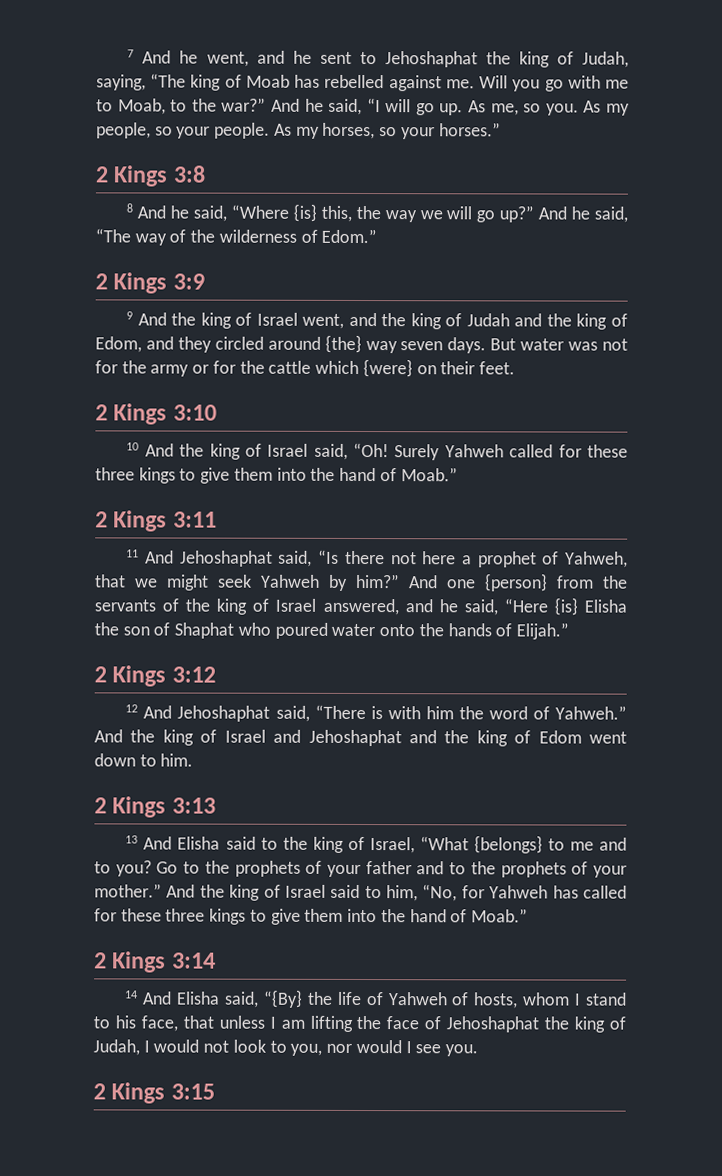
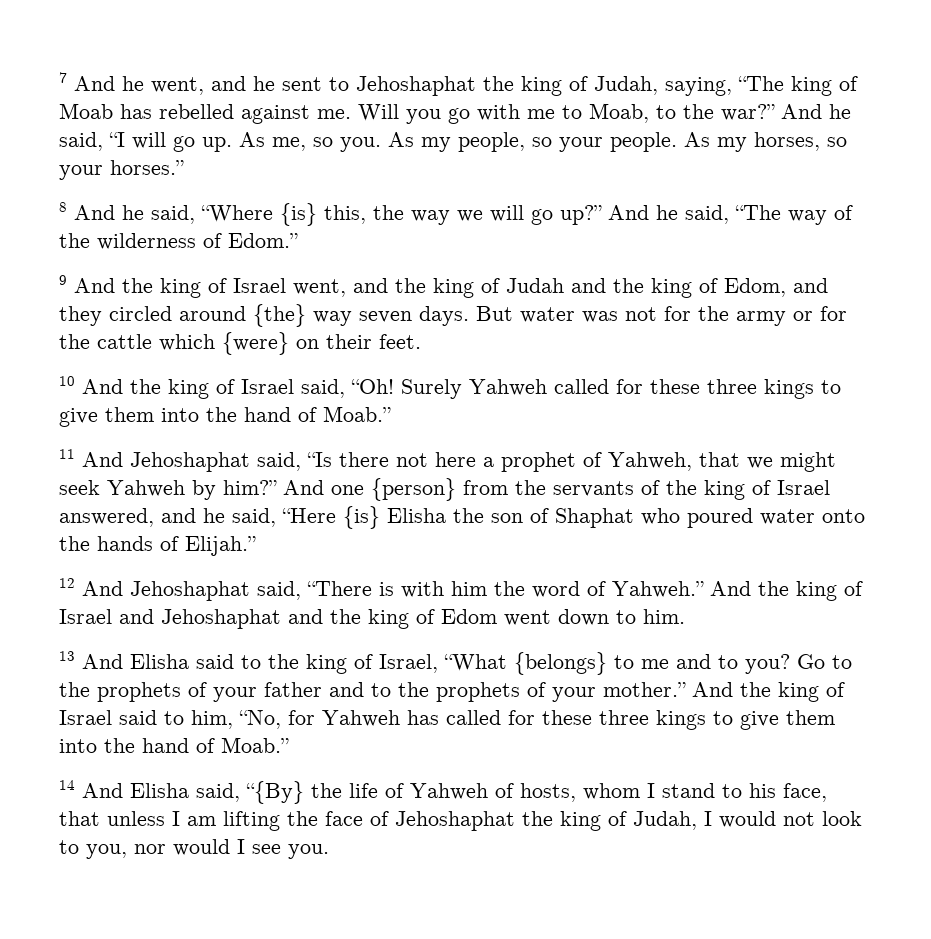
- 2 Kings 3:8
- 2 Kings 3:9
- 2 Kings 3:10
- 2 Kings 3:11
- 2 Kings 3:12
- 2 Kings 3:13
- 2 Kings 3:14
- 2 Kings 3:15

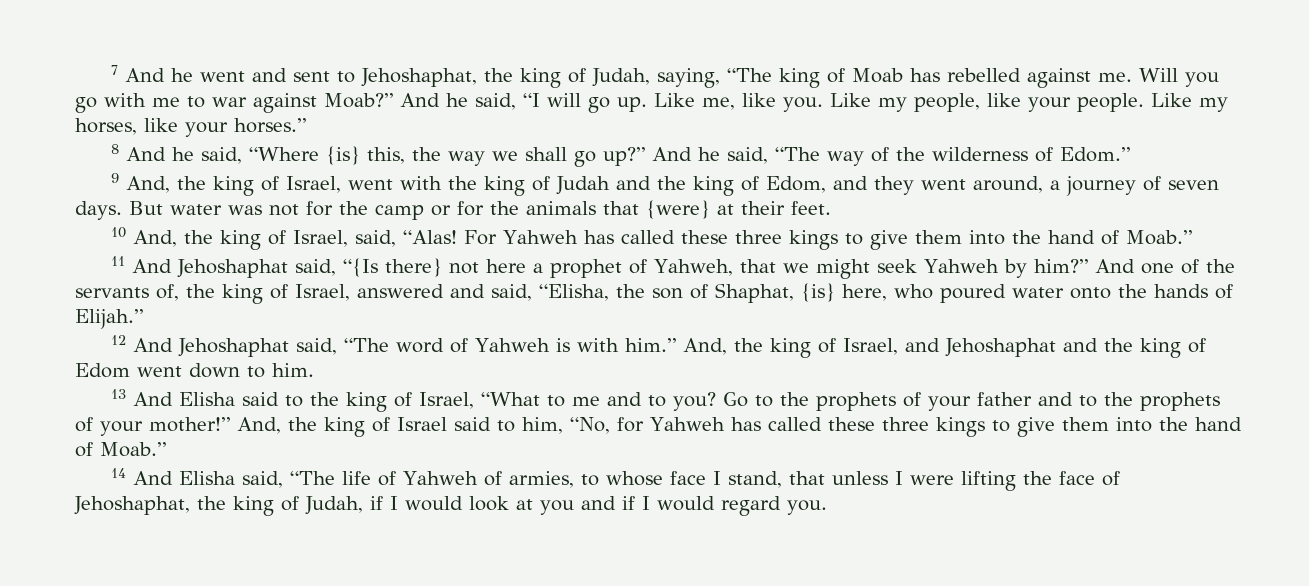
- 7 And he went, and he sent to Jehoshaphat the king of Judah, saying, “The king of Moab has rebelled against me.
+ 7 And he went and sent to Jehoshaphat, the king of Judah, saying, “The king of Moab has rebelled against me.
- Will you go with me to Moab, to the war?”
+ Will you go with me to war against Moab?”
- As me, so you. As my people, so your people.
+ Like me, like you. Like my people, like your people.
- As my horses, so your horses.”
+ Like my horses, like your horses.”
- 8 And he said, “Where {is} this, the way we will go up?”
+ 8 And he said, “Where {is} this, the way we shall go up?”
- 9 And the king of Israel went, and the king of Judah and the king of Edom, and they circled around {the} way seven days.
+ 9 And, the king of Israel, went with the king of Judah and the king of Edom, and they went around, a journey of seven days.
- But water was not for the army or for the cattle which {were} on their feet.
+ But water was not for the camp or for the animals that {were} at their feet.
- 10 And the king of Israel said, “Oh! Surely Yahweh called for these three kings to give them into the hand of Moab.”
+ 10 And, the king of Israel, said, “Alas! For Yahweh has called these three kings to give them into the hand of Moab.”
- 11 And Jehoshaphat said, “Is there not here a prophet of Yahweh, that we might seek Yahweh by him?”
+ 11 And Jehoshaphat said, “{Is there} not here a prophet of Yahweh, that we might seek Yahweh by him?”
- And one {person} from the servants of the king of Israel answered, and he said, “Here {is} Elisha the son of Shaphat who poured water onto the hands of Elijah.”
+ And one of the servants of, the king of Israel, answered and said, “Elisha, the son of Shaphat, {is} here, who poured water onto the hands of Elijah.”
- 12 And Jehoshaphat said, “There is with him the word of Yahweh.” And the king of Israel and Jehoshaphat and the king of Edom went down to him.
+ 12 And Jehoshaphat said, “The word of Yahweh is with him.” And, the king of Israel, and Jehoshaphat and the king of Edom went down to him.
- 13 And Elisha said to the king of Israel, “What {belongs} to me and to you?
+ 13 And Elisha said to the king of Israel, “What to me and to you?
- Go to the prophets of your father and to the prophets of your mother.” And the king of Israel said to him, “No, for Yahweh has called for these three kings to give them into the hand of Moab.”
+ Go to the prophets of your father and to the prophets of your mother!” And, the king of Israel said to him, “No, for Yahweh has called these three kings to give them into the hand of Moab.”
- 14 And Elisha said, “{By} the life of Yahweh of hosts, whom I stand to his face, that unless I am lifting the face of Jehoshaphat the king of Judah, I would not look to you, nor would I see you.
+ 14 And Elisha said, “The life of Yahweh of armies, to whose face I stand, that unless I were lifting the face of Jehoshaphat, the king of Judah, if I would look at you and if I would regard you.

